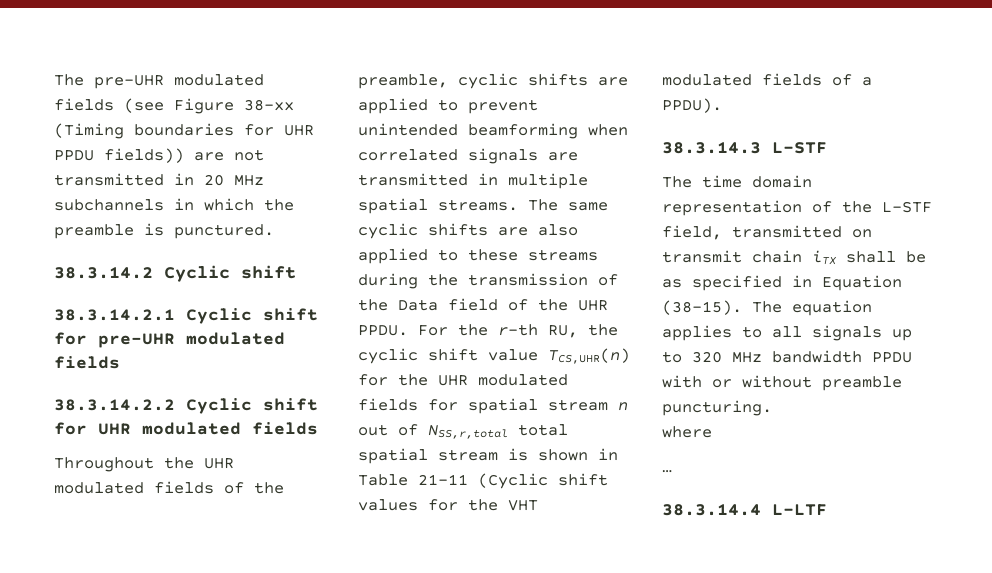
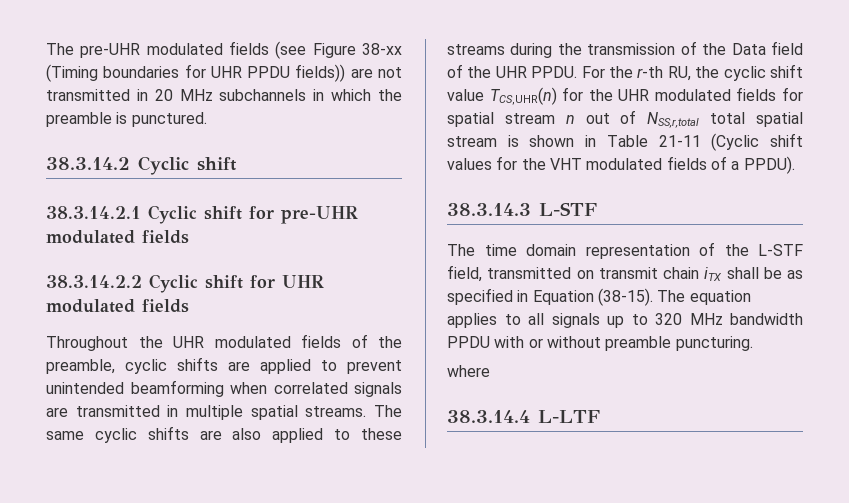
- …

